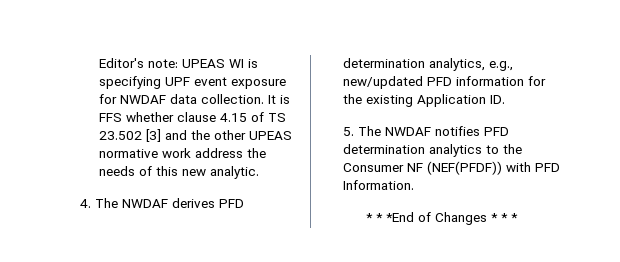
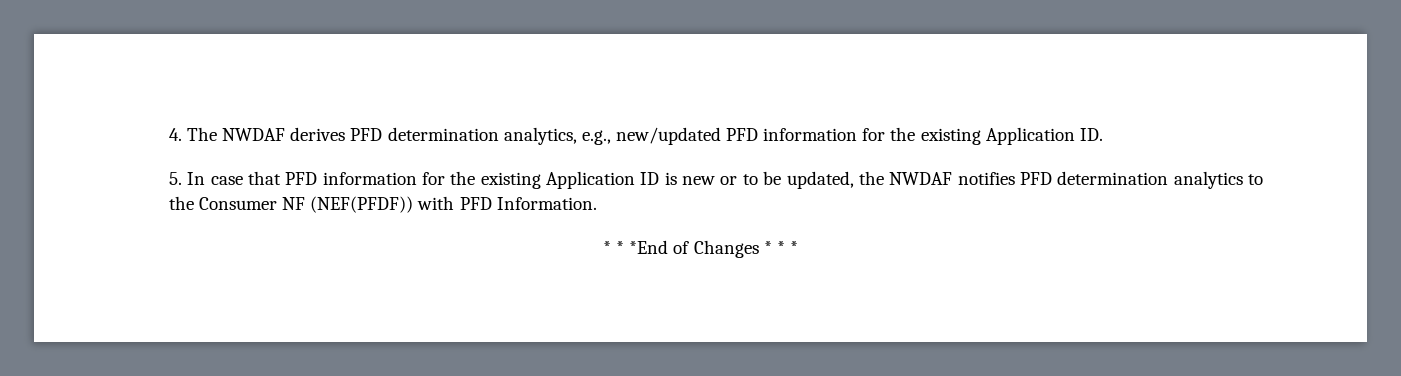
- Editor's note: UPEAS WI is specifying UPF event exposure for NWDAF data collection. It is FFS whether clause 4.15 of TS 23.502 [3] and the other UPEAS normative work address the needs of this new analytic.
- 5. The NWDAF notifies PFD determination analytics to the Consumer NF (NEF(PFDF)) with PFD Information.
+ 5. In case that PFD information for the existing Application ID is new or to be updated, the NWDAF notifies PFD determination analytics to the Consumer NF (NEF(PFDF)) with PFD Information.

